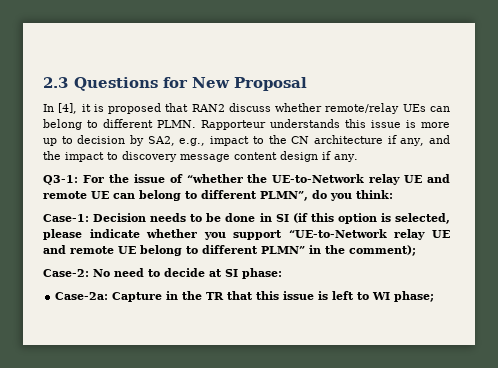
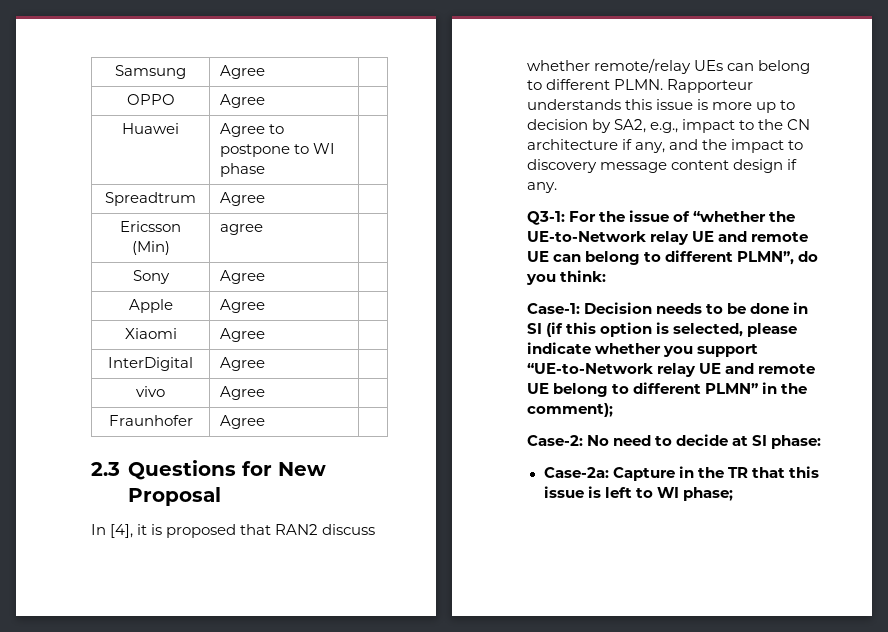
+ Samsung | Agree |
+ OPPO | Agree |
+ Huawei | Agree to postpone to WI phase |
+ Spreadtrum | Agree |
+ Ericsson (Min) | agree |
+ Sony | Agree |
+ Apple | Agree |
+ Xiaomi | Agree |
+ InterDigital | Agree |
+ vivo | Agree |
+ Fraunhofer | Agree |

